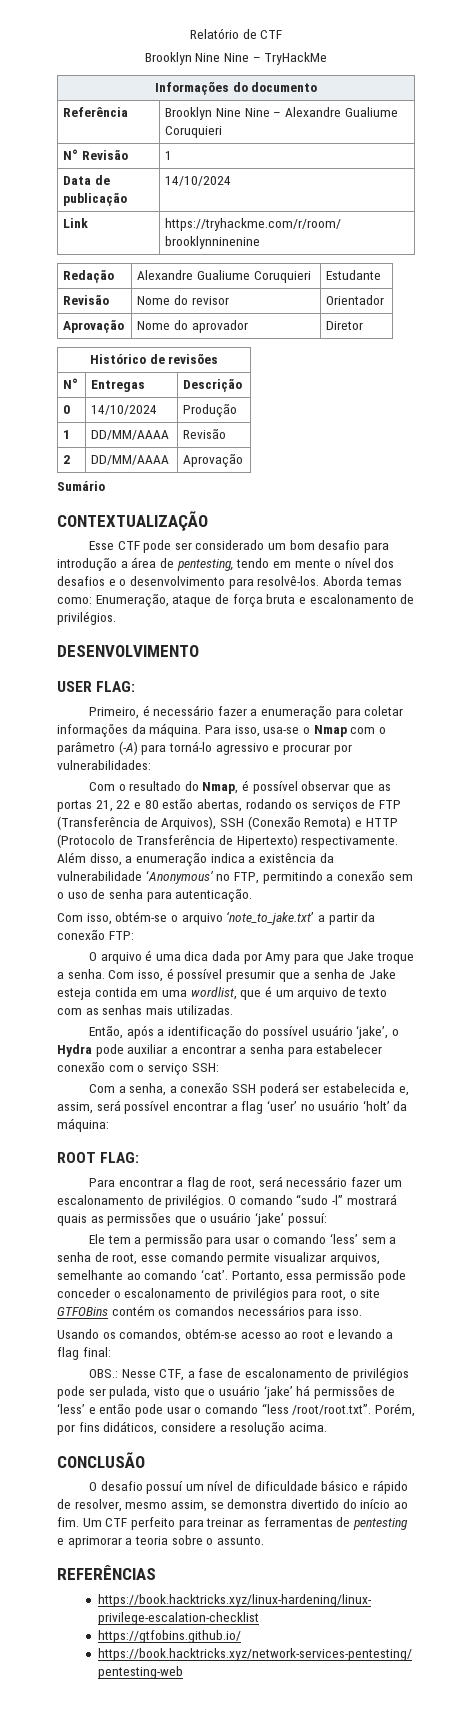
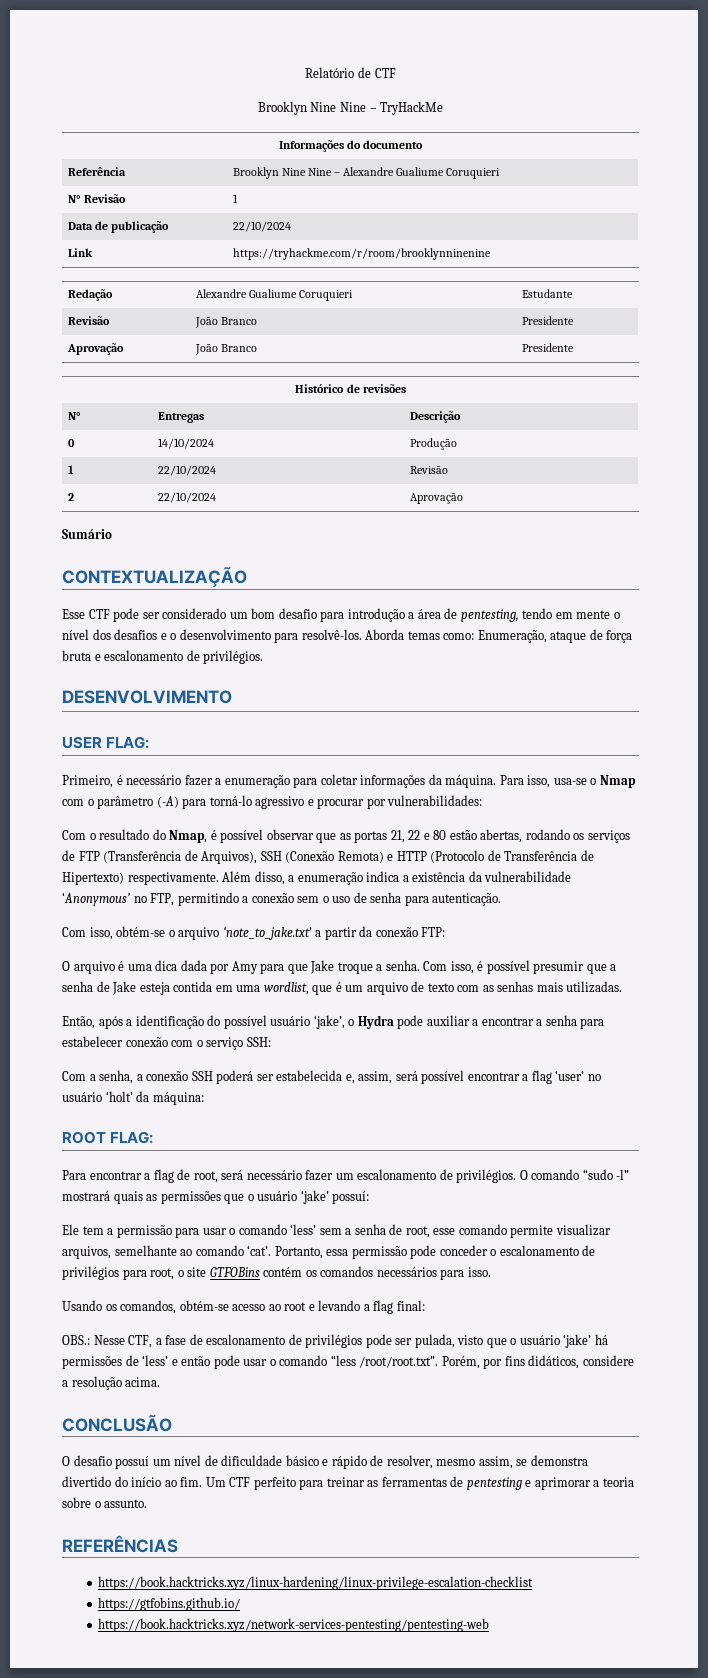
- Data de publicação | 14/10/2024
+ Data de publicação | 22/10/2024
- Revisão | Nome do revisor | Orientador
- Aprovação | Nome do aprovador | Diretor
+ Revisão | João Branco | Presidente
+ Aprovação | João Branco | Presidente
- 1 | DD/MM/AAAA | Revisão
+ 1 | 22/10/2024 | Revisão
- 2 | DD/MM/AAAA | Aprovação
+ 2 | 22/10/2024 | Aprovação

